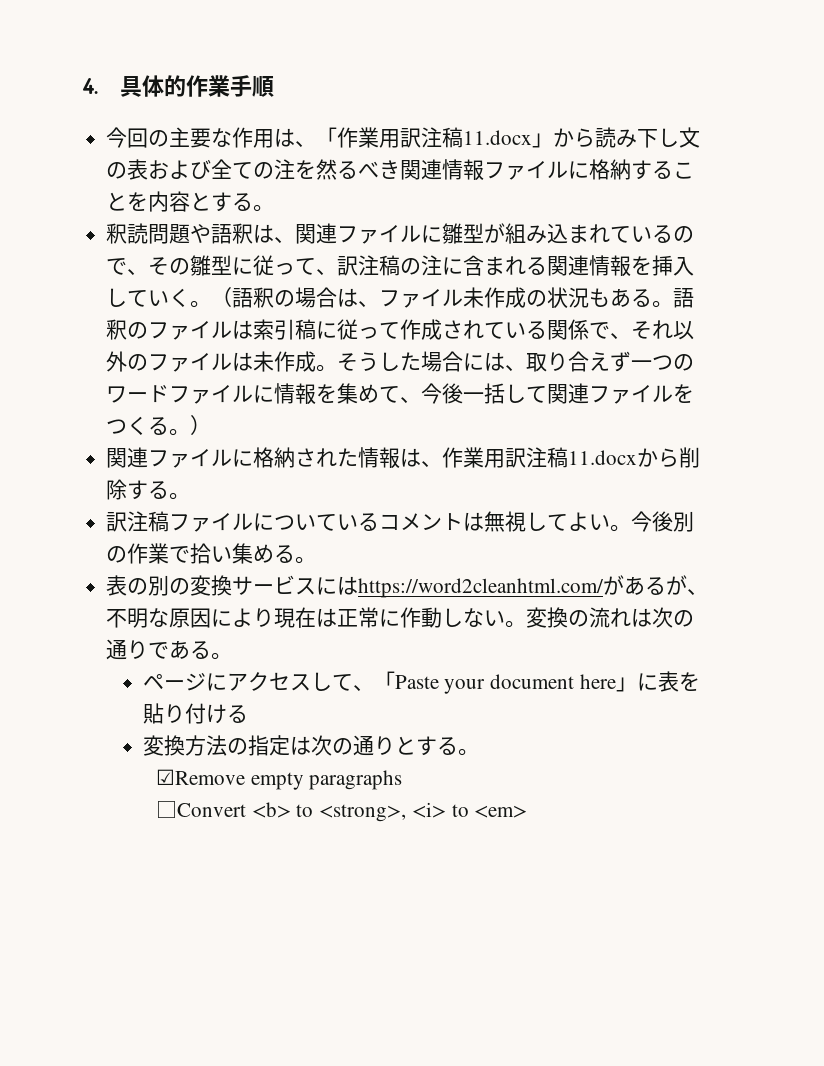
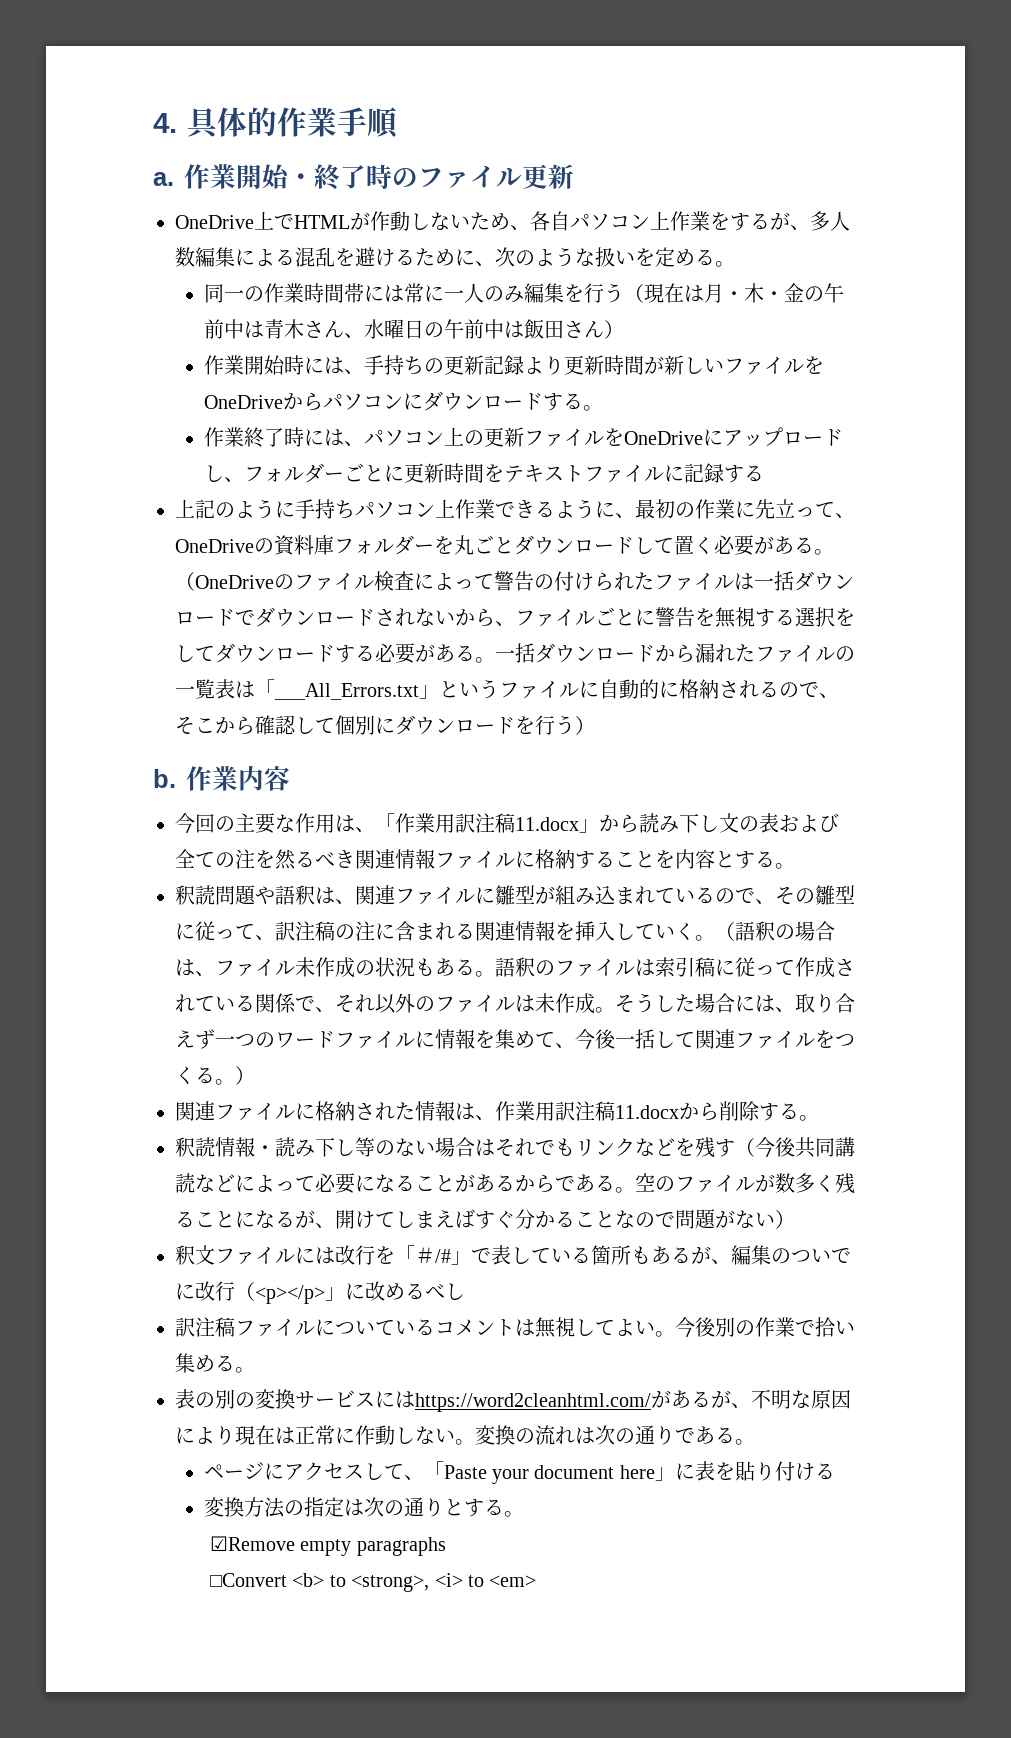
+ a.作業開始・終了時のファイル更新
+ OneDrive上でHTMLが作動しないため、各自パソコン上作業をするが、多人数編集による混乱を避けるために、次のような扱いを定める。
+ 同一の作業時間帯には常に一人のみ編集を行う（現在は月・木・金の午前中は青木さん、水曜日の午前中は飯田さん）
+ 作業開始時には、手持ちの更新記録より更新時間が新しいファイルをOneDriveからパソコンにダウンロードする。
+ 作業終了時には、パソコン上の更新ファイルをOneDriveにアップロードし、フォルダーごとに更新時間をテキストファイルに記録する
+ 上記のように手持ちパソコン上作業できるように、最初の作業に先立って、OneDriveの資料庫フォルダーを丸ごとダウンロードして置く必要がある。（OneDriveのファイル検査によって警告の付けられたファイルは一括ダウンロードでダウンロードされないから、ファイルごとに警告を無視する選択をしてダウンロードする必要がある。一括ダウンロードから漏れたファイルの一覧表は「___All_Errors.txt」というファイルに自動的に格納されるので、そこから確認して個別にダウンロードを行う）
+ b.作業内容
+ 釈読情報・読み下し等のない場合はそれでもリンクなどを残す（今後共同講読などによって必要になることがあるからである。空のファイルが数多く残ることになるが、開けてしまえばすぐ分かることなので問題がない）
+ 釈文ファイルには改行を「＃/#」で表している箇所もあるが、編集のついでに改行（<p></p>」に改めるべし

